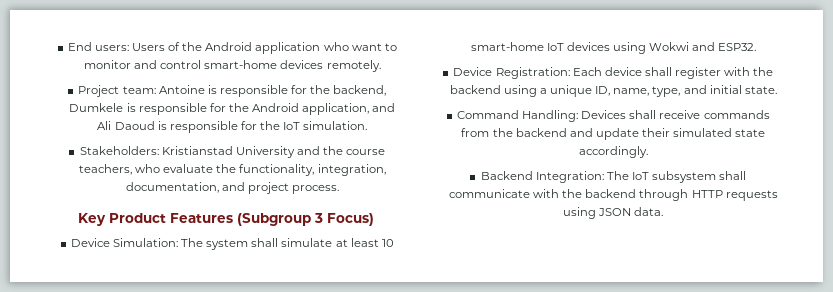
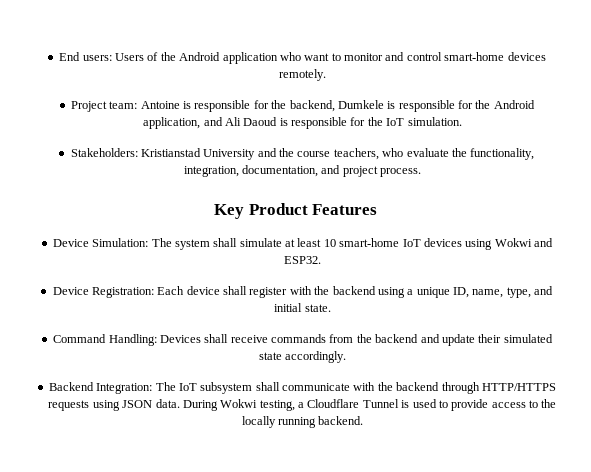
- Key Product Features (Subgroup 3 Focus)
+ Key Product Features
- Backend Integration: The IoT subsystem shall communicate with the backend through HTTP requests using JSON data.
+ Backend Integration: The IoT subsystem shall communicate with the backend through HTTP/HTTPS requests using JSON data.
+ During Wokwi testing, a Cloudflare Tunnel is used to provide access to the locally running backend.

